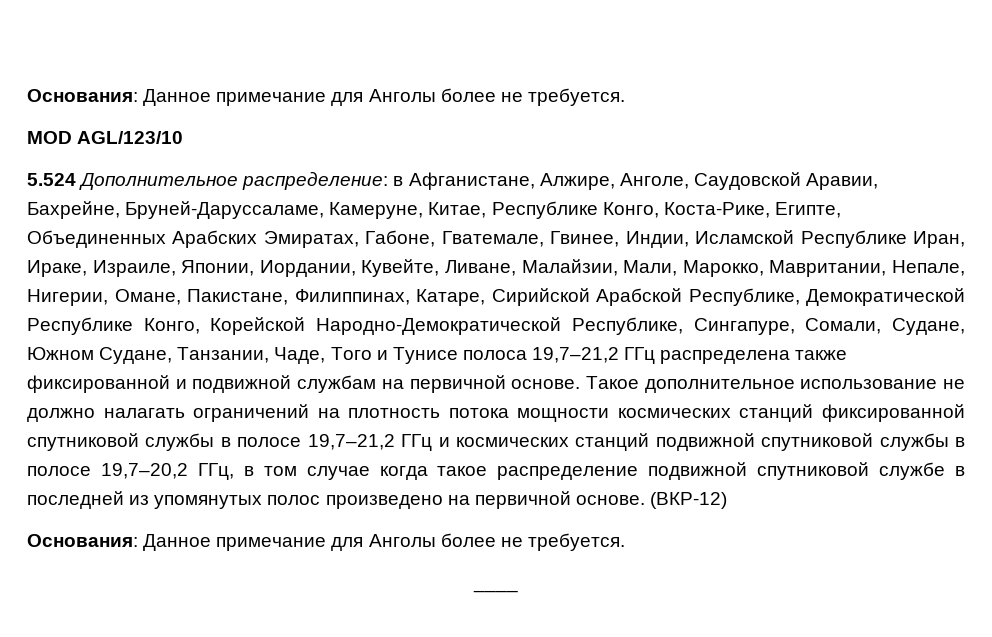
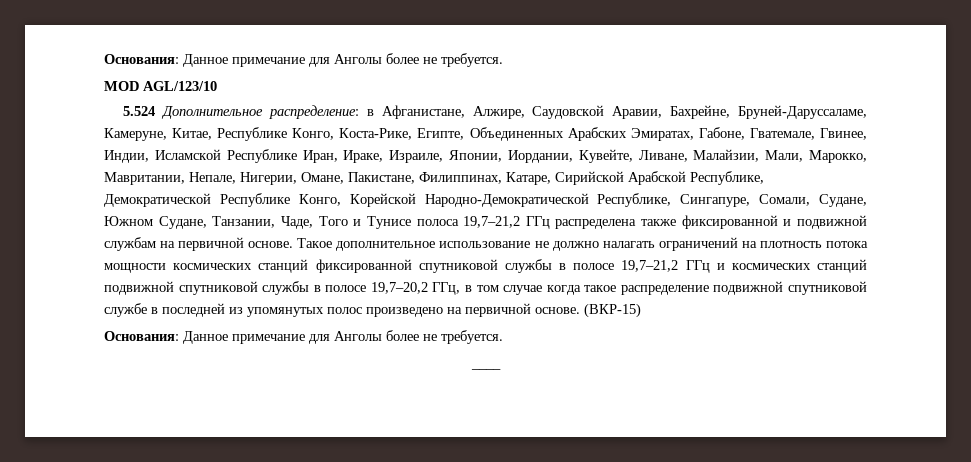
- в Афганистане, Алжире, Анголе, Саудовской Аравии, Бахрейне, Бруней-Даруссаламе, Камеруне, Китае, Республике Конго, Коста-Рике, Египте, Объединенных Арабских Эмиратах, Габоне, Гватемале, Гвинее, Индии, Исламской Республике Иран, Ираке, Израиле, Японии, Иордании, Кувейте, Ливане, Малайзии, Мали, Марокко, Мавритании, Непале, Нигерии, Омане, Пакистане, Филиппинах, Катаре, Сирийской Арабской Республике, Демократической Республике Конго, Корейской Народно-Демократической Республике, Сингапуре, Сомали, Судане, Южном Судане, Танзании, Чаде, Того и Тунисе полоса 19,7–21,2 ГГц распределена также фиксированной и подвижной службам на первичной основе.
+ в Афганистане, Алжире, Саудовской Аравии, Бахрейне, Бруней-Даруссаламе, Камеруне, Китае, Республике Конго, Коста-Рике, Египте, Объединенных Арабских Эмиратах, Габоне, Гватемале, Гвинее, Индии, Исламской Республике Иран, Ираке, Израиле, Японии, Иордании, Кувейте, Ливане, Малайзии, Мали, Марокко, Мавритании, Непале, Нигерии, Омане, Пакистане, Филиппинах, Катаре, Сирийской Арабской Республике, Демократической Республике Конго, Корейской Народно-Демократической Республике, Сингапуре, Сомали, Судане, Южном Судане, Танзании, Чаде, Того и Тунисе полоса 19,7–21,2 ГГц распределена также фиксированной и подвижной службам на первичной основе.
- (ВКР-12)
+ (ВКР-15)

